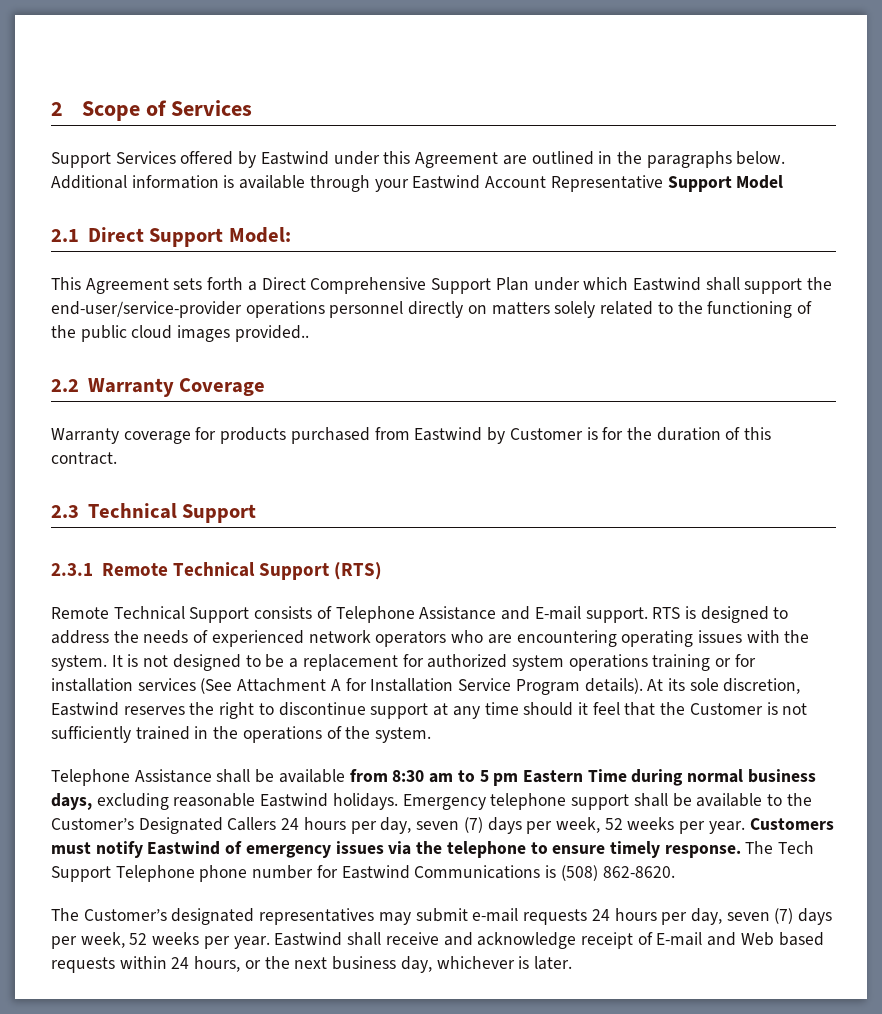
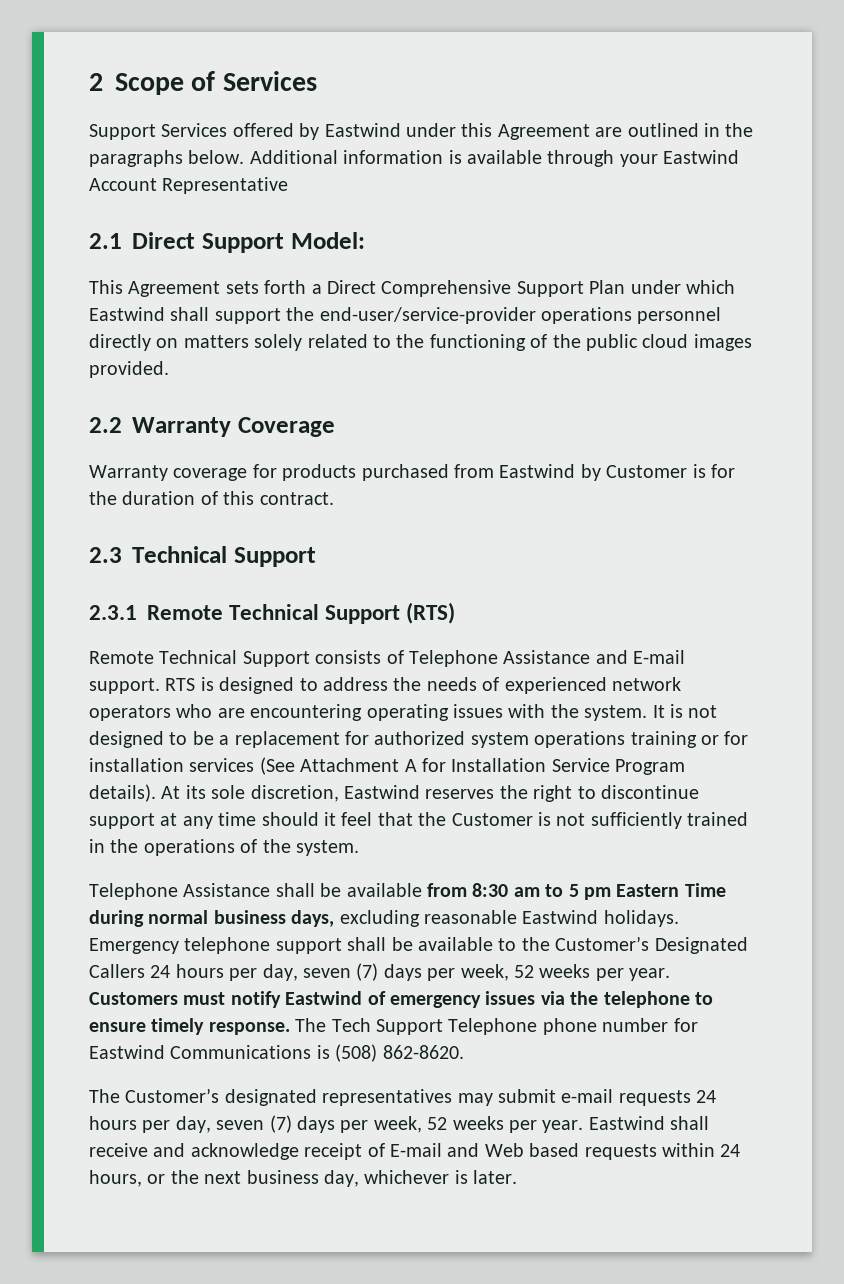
- Additional information is available through your Eastwind Account Representative Support Model
+ Additional information is available through your Eastwind Account Representative
- This Agreement sets forth a Direct Comprehensive Support Plan under which Eastwind shall support the end-user/service-provider operations personnel directly on matters solely related to the functioning of the public cloud images provided..
+ This Agreement sets forth a Direct Comprehensive Support Plan under which Eastwind shall support the end-user/service-provider operations personnel directly on matters solely related to the functioning of the public cloud images provided.

